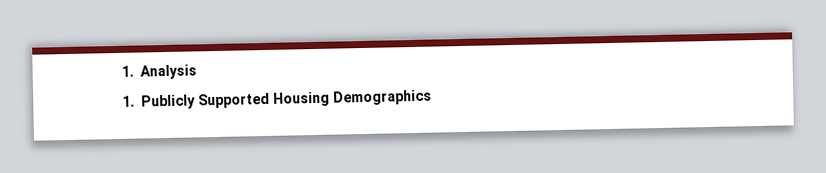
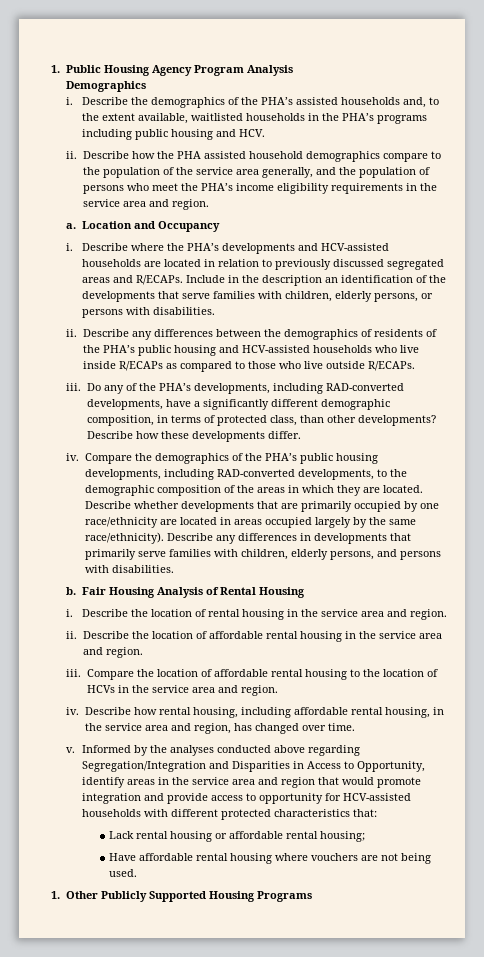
- 1. Analysis
- 1. Publicly Supported Housing Demographics
+ 1. Public Housing Agency Program Analysis
+ Demographics
+ i. Describe the demographics of the PHA’s assisted households and, to the extent available, waitlisted households in the PHA’s programs including public housing and HCV.
+ ii. Describe how the PHA assisted household demographics compare to the population of the service area generally, and the population of persons who meet the PHA’s income eligibility requirements in the service area and region.
+ a. Location and Occupancy
+ i. Describe where the PHA’s developments and HCV-assisted households are located in relation to previously discussed segregated areas and R/ECAPs. Include in the description an identification of the developments that serve families with children, elderly persons, or persons with disabilities.
+ ii. Describe any differences between the demographics of residents of the PHA’s public housing and HCV-assisted households who live inside R/ECAPs as compared to those who live outside R/ECAPs.
+ iii. Do any of the PHA’s developments, including RAD-converted developments, have a significantly different demographic composition, in terms of protected class, than other developments? Describe how these developments differ.
+ iv. Compare the demographics of the PHA’s public housing developments, including RAD-converted developments, to the demographic composition of the areas in which they are located. Describe whether developments that are primarily occupied by one race/ethnicity are located in areas occupied largely by the same race/ethnicity). Describe any differences in developments that primarily serve families with children, elderly persons, and persons with disabilities.
+ b. Fair Housing Analysis of Rental Housing
+ i. Describe the location of rental housing in the service area and region.
+ ii. Describe the location of affordable rental housing in the service area and region.
+ iii. Compare the location of affordable rental housing to the location of HCVs in the service area and region.
+ iv. Describe how rental housing, including affordable rental housing, in the service area and region, has changed over time.
+ v. Informed by the analyses conducted above regarding Segregation/Integration and Disparities in Access to Opportunity, identify areas in the service area and region that would promote integration and provide access to opportunity for HCV-assisted households with different protected characteristics that:
+ Lack rental housing or affordable rental housing;
+ Have affordable rental housing where vouchers are not being used.
+ 1. Other Publicly Supported Housing Programs

